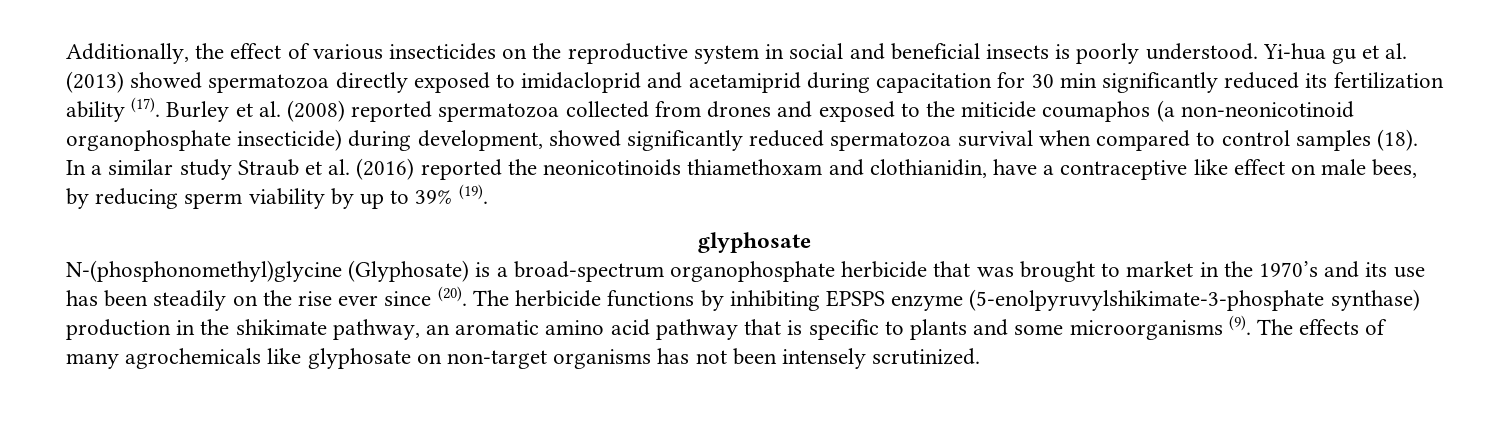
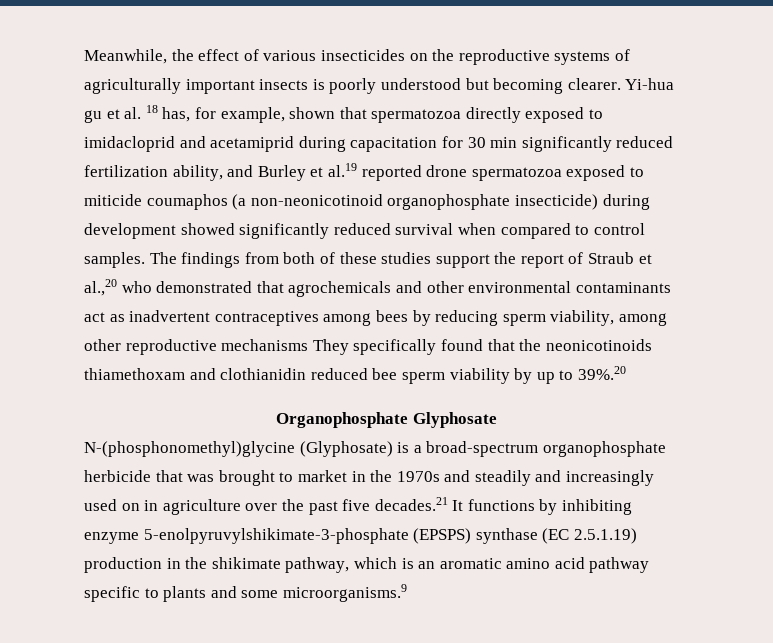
- Additionally, the effect of various insecticides on the reproductive system in social and beneficial insects is poorly understood. Yi-hua gu et al. (2013) showed spermatozoa directly exposed to imidacloprid and acetamiprid during capacitation for 30 min significantly reduced its fertilization ability (17). Burley et al. (2008) reported spermatozoa collected from drones and exposed to the miticide coumaphos (a non-neonicotinoid organophosphate insecticide) during development, showed significantly reduced spermatozoa survival when compared to control samples (18). In a similar study Straub et al. (2016) reported the neonicotinoids thiamethoxam and clothianidin, have a contraceptive like effect on male bees, by reducing sperm viability by up to 39% (19).
- glyphosate
+ Meanwhile, the effect of various insecticides on the reproductive systems of agriculturally important insects is poorly understood but becoming clearer. Yi-hua gu et al. 18 has, for example, shown that spermatozoa directly exposed to imidacloprid and acetamiprid during capacitation for 30 min significantly reduced fertilization ability, and Burley et al.19 reported drone spermatozoa exposed to miticide coumaphos (a non-neonicotinoid organophosphate insecticide) during development showed significantly reduced survival when compared to control samples. The findings from both of these studies support the report of Straub et al.,20 who demonstrated that agrochemicals and other environmental contaminants act as inadvertent contraceptives among bees by reducing sperm viability, among other reproductive mechanisms They specifically found that the neonicotinoids thiamethoxam and clothianidin reduced bee sperm viability by up to 39%.20
+ Organophosphate Glyphosate
- N-(phosphonomethyl)glycine (Glyphosate) is a broad-spectrum organophosphate herbicide that was brought to market in the 1970’s and its use has been steadily on the rise ever since (20). The herbicide functions by inhibiting EPSPS enzyme (5-enolpyruvylshikimate-3-phosphate synthase) production in the shikimate pathway, an aromatic amino acid pathway that is specific to plants and some microorganisms (9). The effects of many agrochemicals like glyphosate on non-target organisms has not been intensely scrutinized.
+ N-(phosphonomethyl)glycine (Glyphosate) is a broad-spectrum organophosphate herbicide that was brought to market in the 1970s and steadily and increasingly used on in agriculture over the past five decades.21 It functions by inhibiting enzyme 5-enolpyruvylshikimate-3-phosphate (EPSPS) synthase (EC 2.5.1.19) production in the shikimate pathway, which is an aromatic amino acid pathway specific to plants and some microorganisms.9

